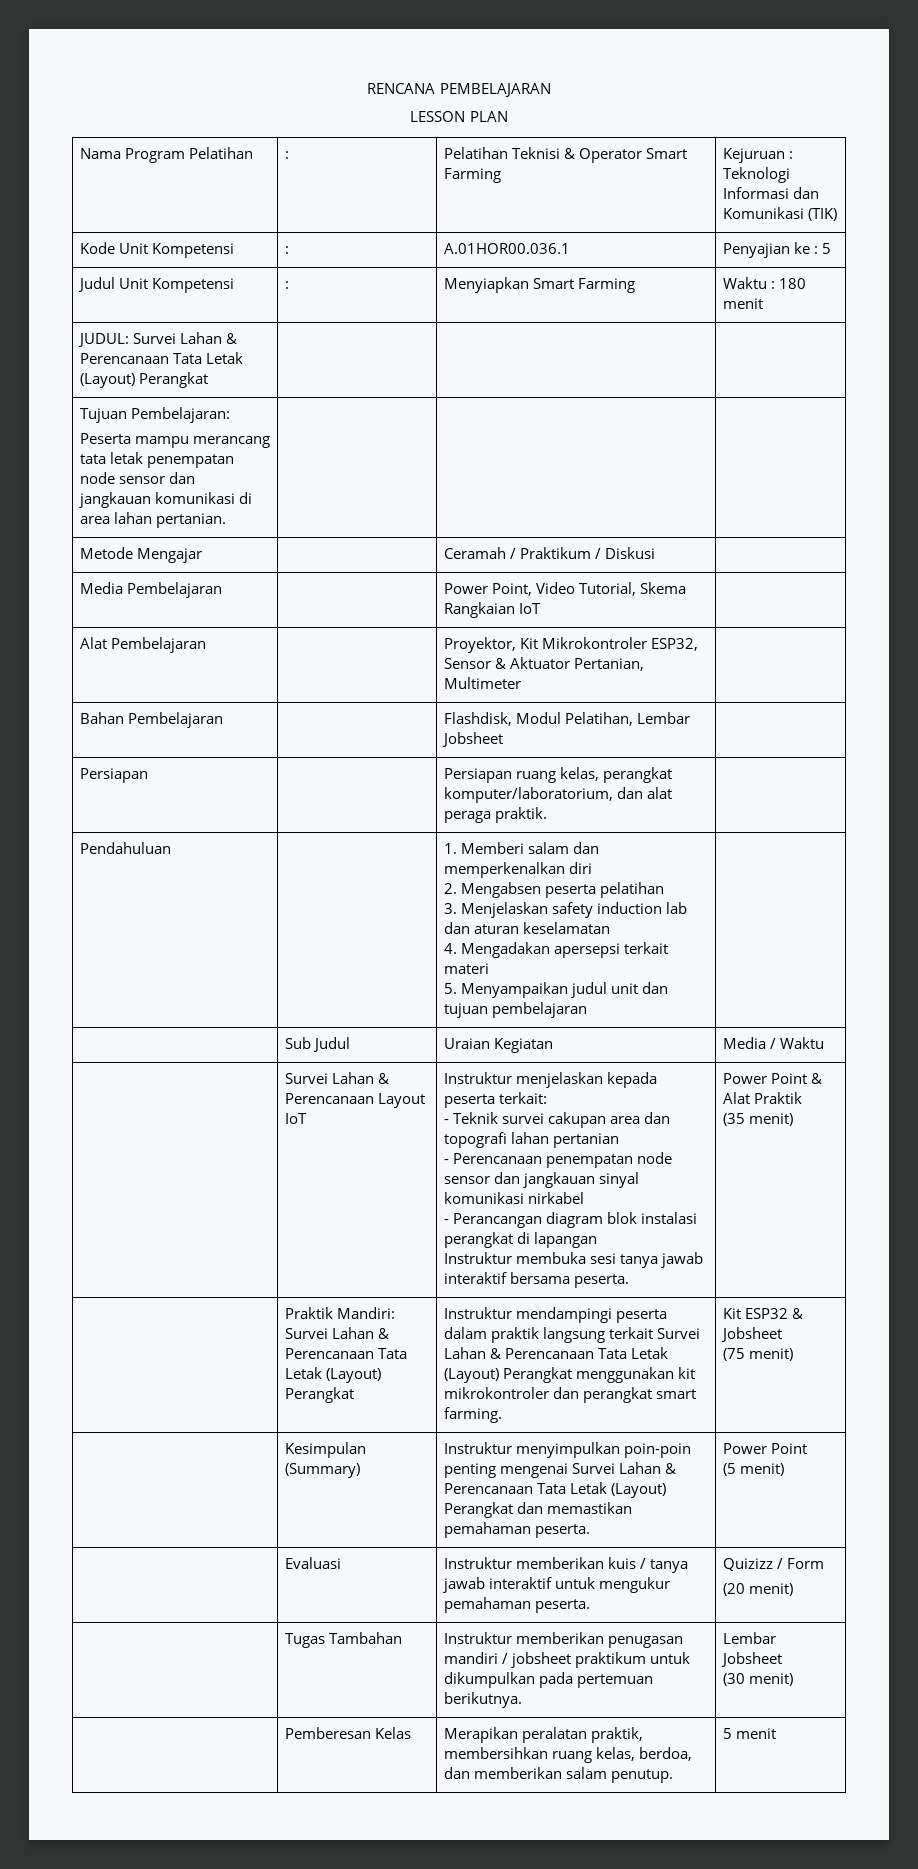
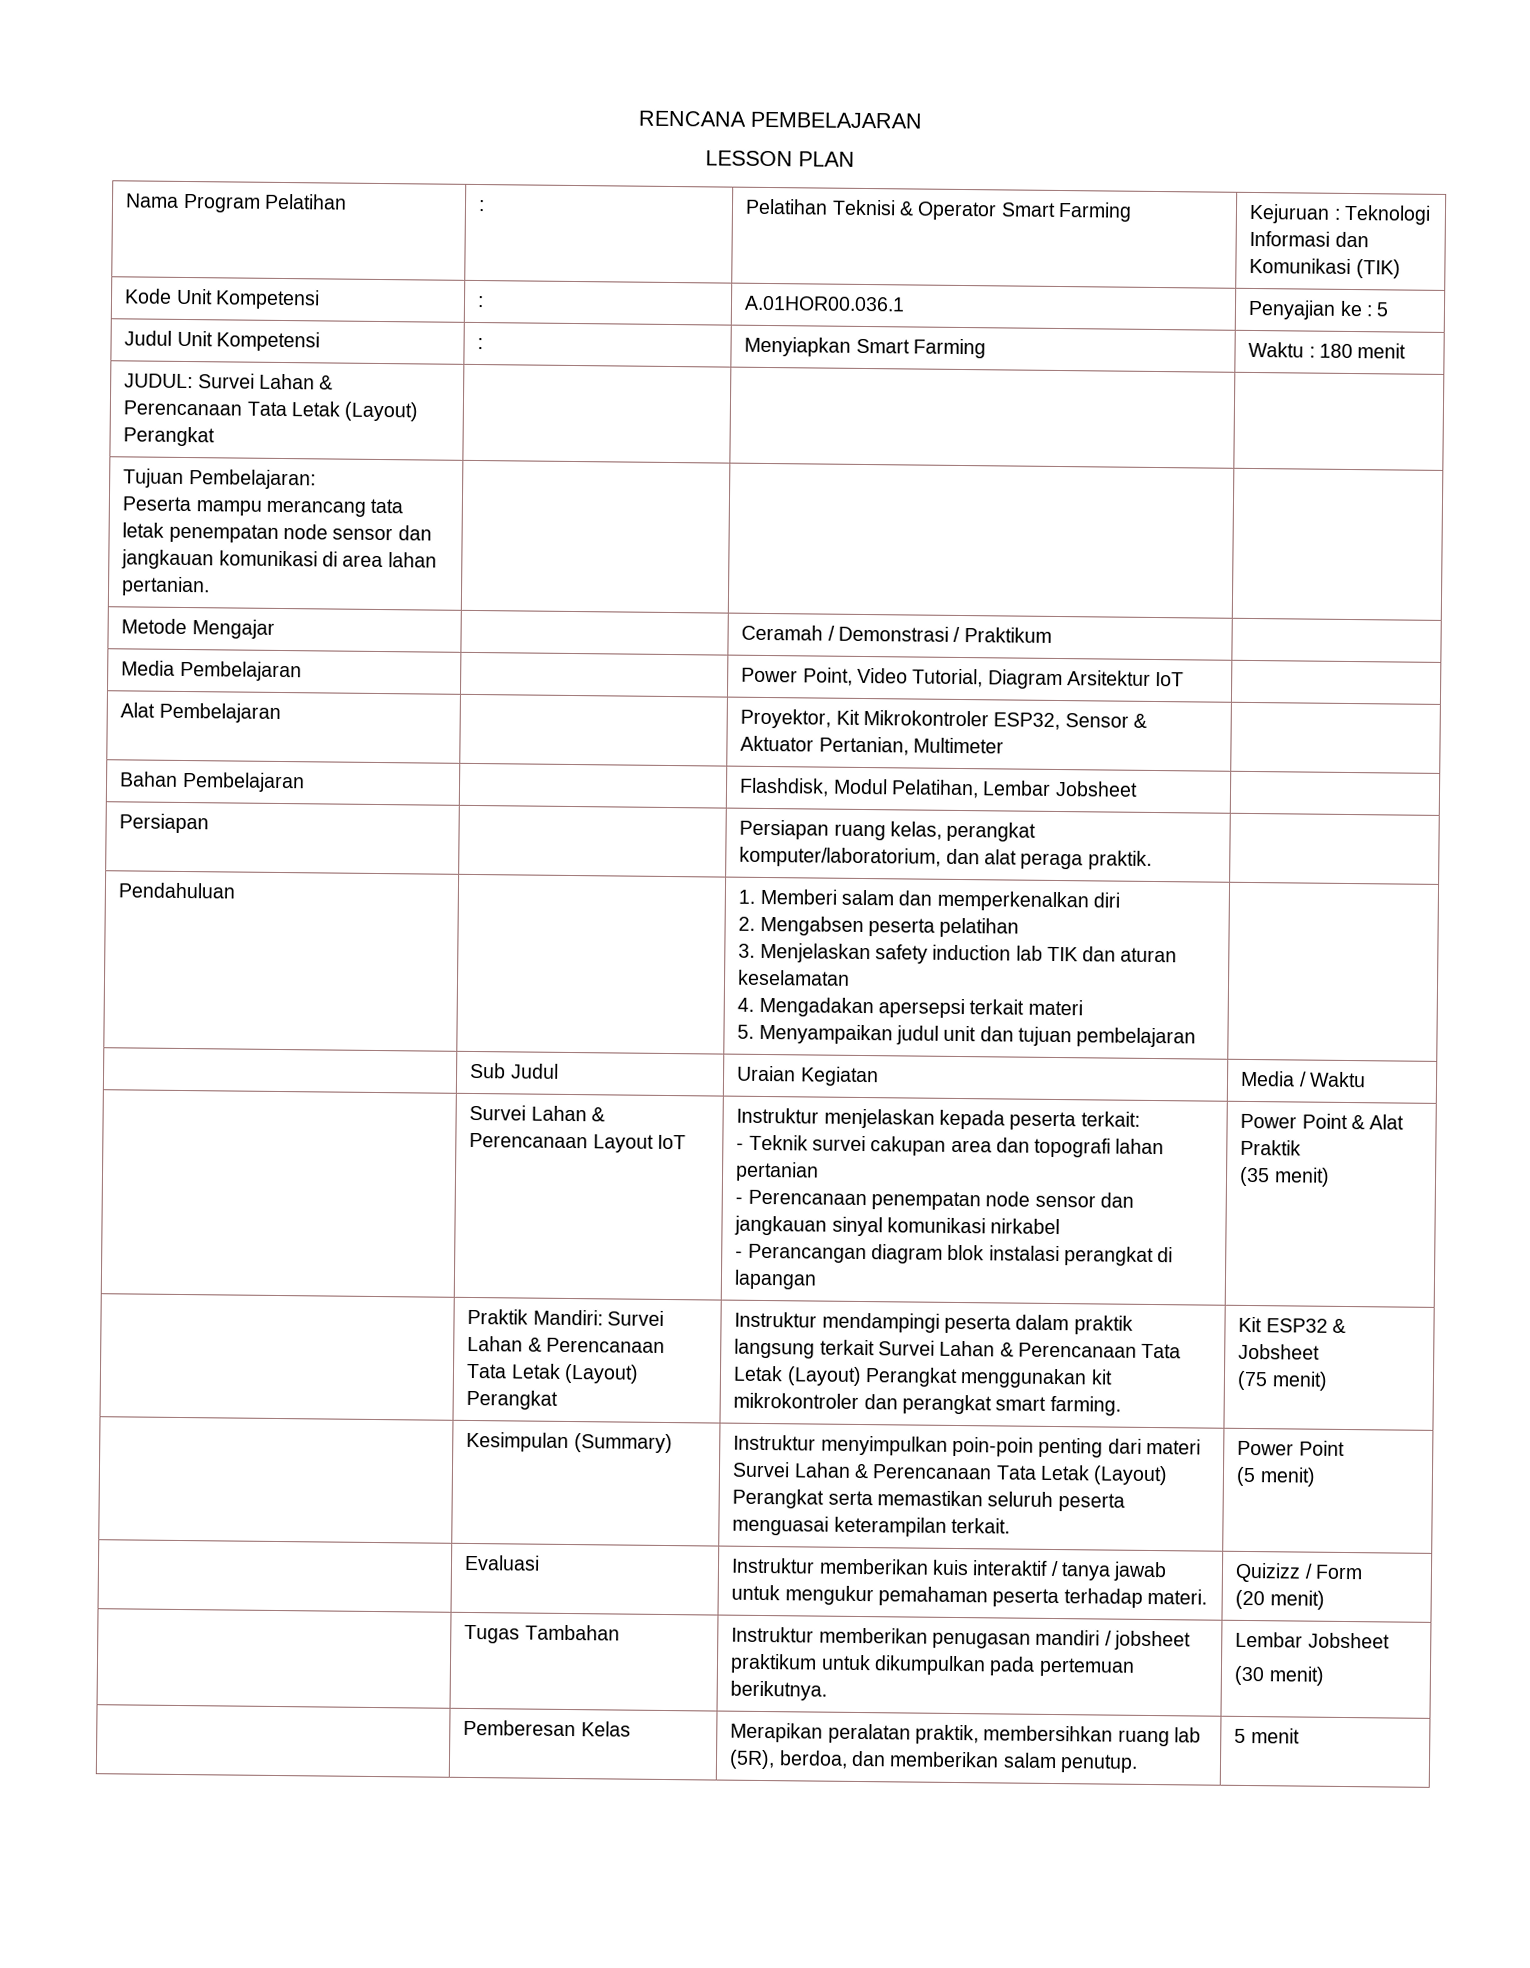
- Metode Mengajar | | Ceramah / Praktikum / Diskusi |
+ Metode Mengajar | | Ceramah / Demonstrasi / Praktikum |
- Media Pembelajaran | | Power Point, Video Tutorial, Skema Rangkaian IoT |
+ Media Pembelajaran | | Power Point, Video Tutorial, Diagram Arsitektur IoT |
  Pendahuluan | | 1. Memberi salam dan memperkenalkan diri
  2. Mengabsen peserta pelatihan
- 3. Menjelaskan safety induction lab dan aturan keselamatan
+ 3. Menjelaskan safety induction lab TIK dan aturan keselamatan
- Instruktur membuka sesi tanya jawab interaktif bersama peserta.
- | Kesimpulan (Summary) | Instruktur menyimpulkan poin-poin penting mengenai Survei Lahan & Perencanaan Tata Letak (Layout) Perangkat dan memastikan pemahaman peserta. | Power Point
+ | Kesimpulan (Summary) | Instruktur menyimpulkan poin-poin penting dari materi Survei Lahan & Perencanaan Tata Letak (Layout) Perangkat serta memastikan seluruh peserta menguasai keterampilan terkait. | Power Point
- | Evaluasi | Instruktur memberikan kuis / tanya jawab interaktif untuk mengukur pemahaman peserta. | Quizizz / Form
+ | Evaluasi | Instruktur memberikan kuis interaktif / tanya jawab untuk mengukur pemahaman peserta terhadap materi. | Quizizz / Form
- | Pemberesan Kelas | Merapikan peralatan praktik, membersihkan ruang kelas, berdoa, dan memberikan salam penutup. | 5 menit
+ | Pemberesan Kelas | Merapikan peralatan praktik, membersihkan ruang lab (5R), berdoa, dan memberikan salam penutup. | 5 menit

